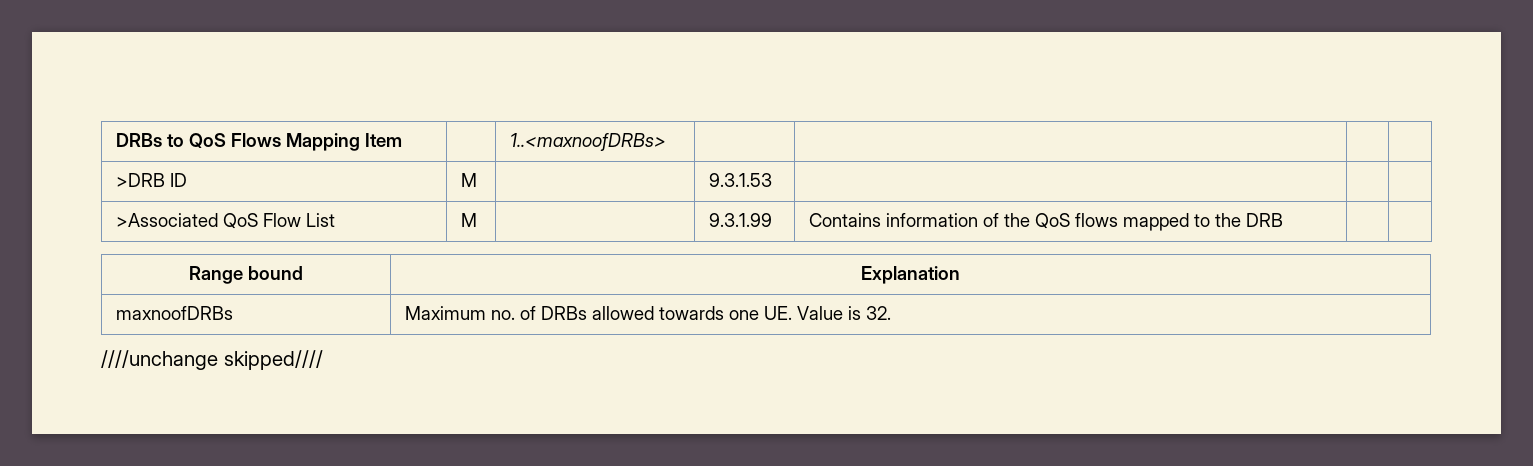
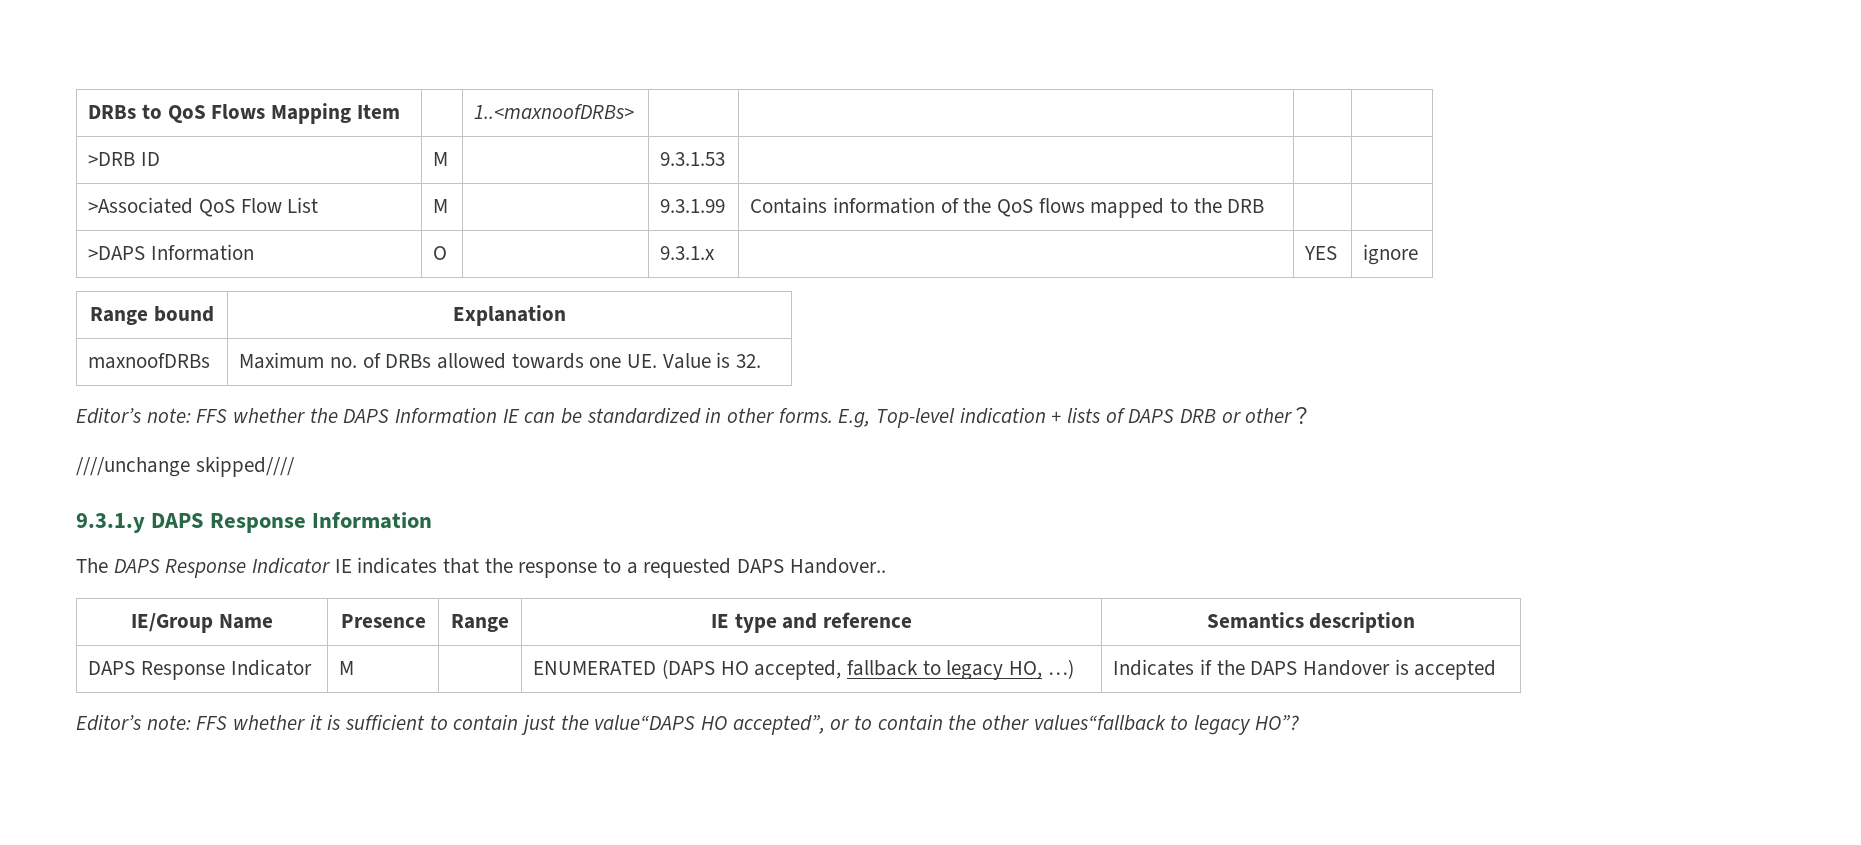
+ >DAPS Information | O | | 9.3.1.x | | YES | ignore
+ Editor’s note: FFS whether the DAPS Information IE can be standardized in other forms. E.g, Top-level indication + lists of DAPS DRB or other？
  ////unchange skipped////
+ 9.3.1.y DAPS Response Information
+ The DAPS Response Indicator IE indicates that the response to a requested DAPS Handover..
+ IE/Group Name | Presence | Range | IE type and reference | Semantics description
+ DAPS Response Indicator | M | | ENUMERATED (DAPS HO accepted, fallback to legacy HO, …) | Indicates if the DAPS Handover is accepted
+ Editor’s note: FFS whether it is sufficient to contain just the value“DAPS HO accepted”, or to contain the other values“fallback to legacy HO”?

